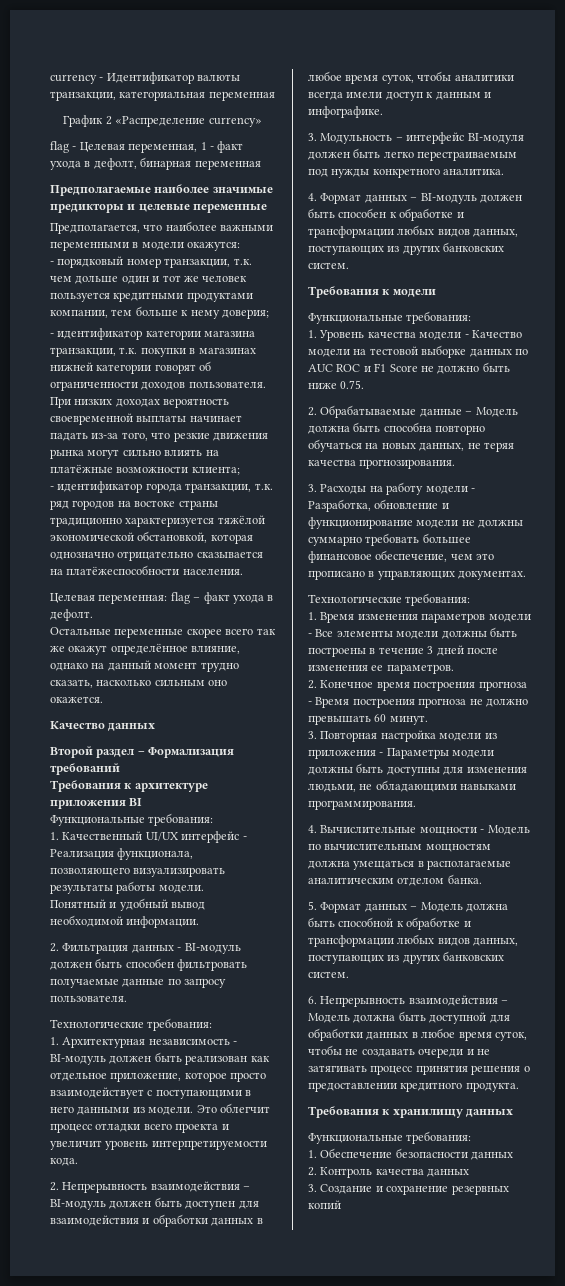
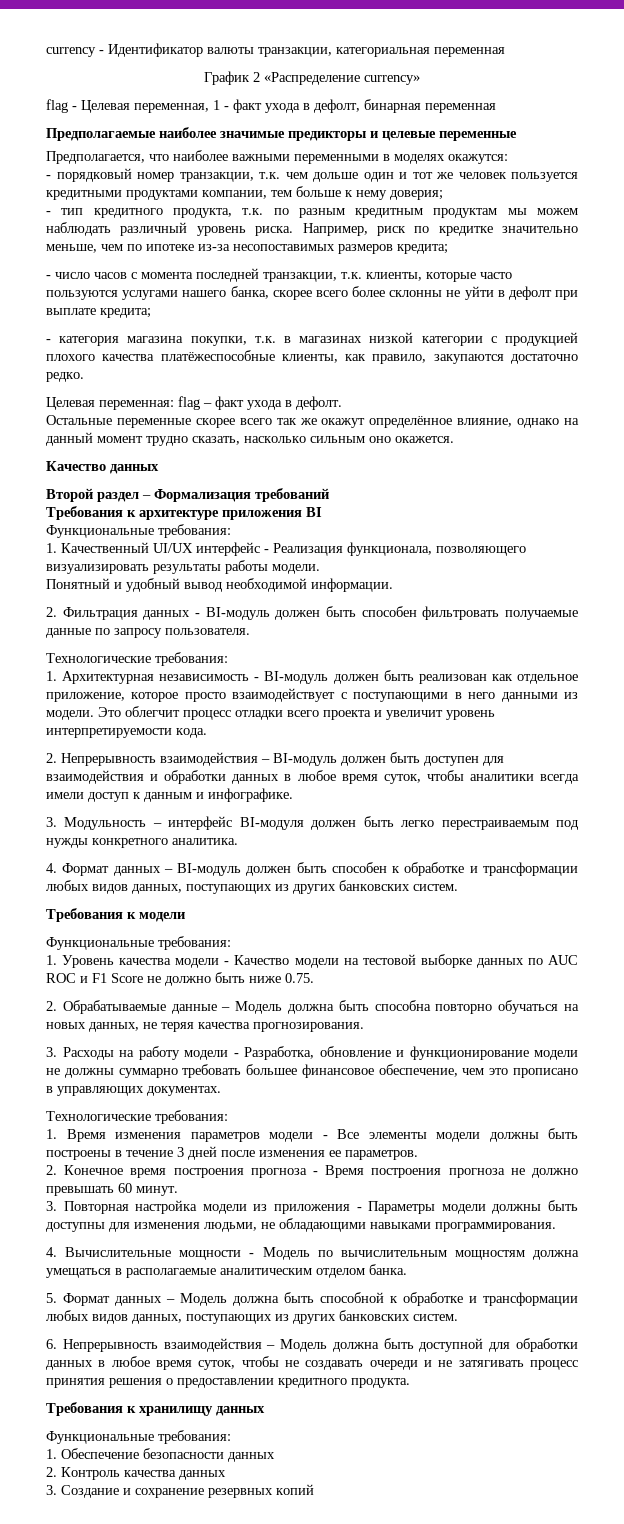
- Предполагается, что наиболее важными переменными в модели окажутся:
+ Предполагается, что наиболее важными переменными в моделях окажутся:
- - идентификатор категории магазина транзакции, т.к. покупки в магазинах нижней категории говорят об ограниченности доходов пользователя. При низких доходах вероятность своевременной выплаты начинает падать из-за того, что резкие движения рынка могут сильно влиять на платёжные возможности клиента;
- - идентификатор города транзакции, т.к. ряд городов на востоке страны традиционно характеризуется тяжёлой экономической обстановкой, которая однозначно отрицательно сказывается на платёжеспособности населения.
+ - тип кредитного продукта, т.к. по разным кредитным продуктам мы можем наблюдать различный уровень риска. Например, риск по кредитке значительно меньше, чем по ипотеке из-за несопоставимых размеров кредита;
+ - число часов с момента последней транзакции, т.к. клиенты, которые часто пользуются услугами нашего банка, скорее всего более склонны не уйти в дефолт при выплате кредита;
+ - категория магазина покупки, т.к. в магазинах низкой категории с продукцией плохого качества платёжеспособные клиенты, как правило, закупаются достаточно редко.

